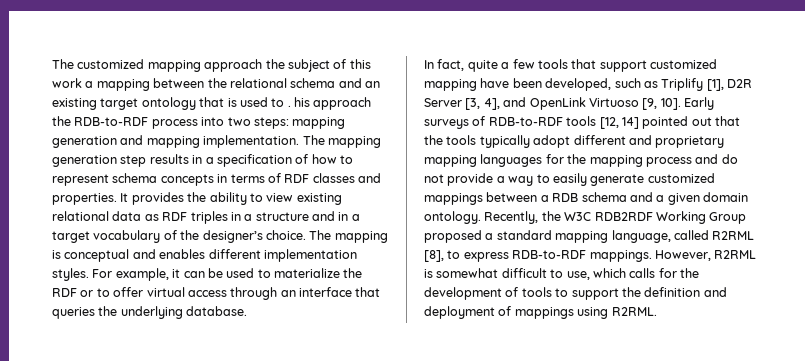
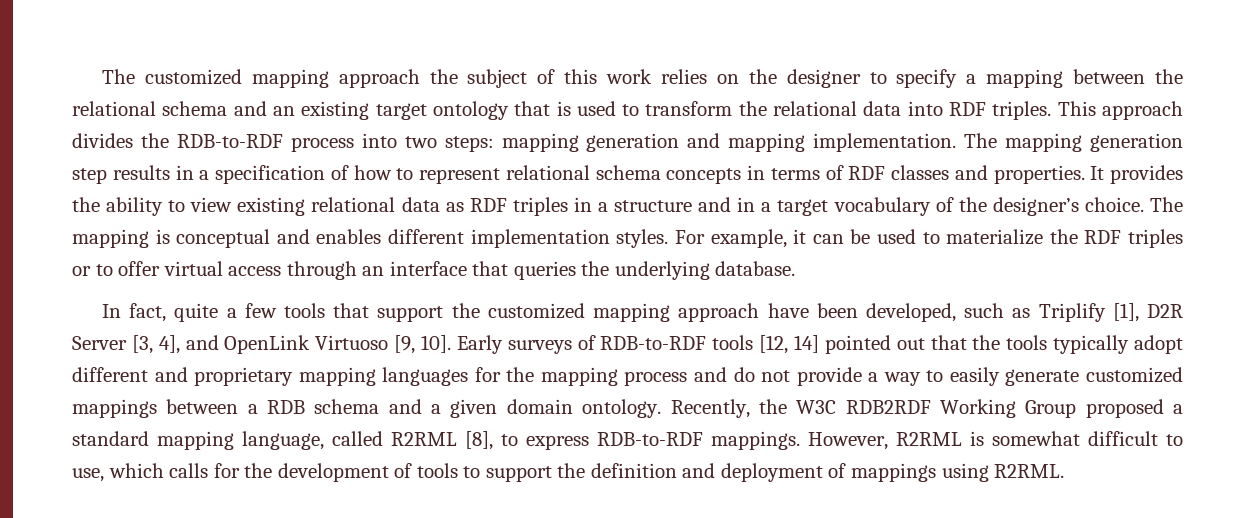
- The customized mapping approach the subject of this work a mapping between the relational schema and an existing target ontology that is used to . his approach the RDB-to-RDF process into two steps: mapping generation and mapping implementation.
+ The customized mapping approach the subject of this work relies on the designer to specify a mapping between the relational schema and an existing target ontology that is used to transform the relational data into RDF triples. This approach divides the RDB-to-RDF process into two steps: mapping generation and mapping implementation.
- The mapping generation step results in a specification of how to represent schema concepts in terms of RDF classes and properties.
+ The mapping generation step results in a specification of how to represent relational schema concepts in terms of RDF classes and properties.
- For example, it can be used to materialize the RDF or to offer virtual access through an interface that queries the underlying database.
+ For example, it can be used to materialize the RDF triples or to offer virtual access through an interface that queries the underlying database.
- In fact, quite a few tools that support customized mapping have been developed, such as Triplify [1], D2R Server [3, 4], and OpenLink Virtuoso [9, 10].
+ In fact, quite a few tools that support the customized mapping approach have been developed, such as Triplify [1], D2R Server [3, 4], and OpenLink Virtuoso [9, 10].

